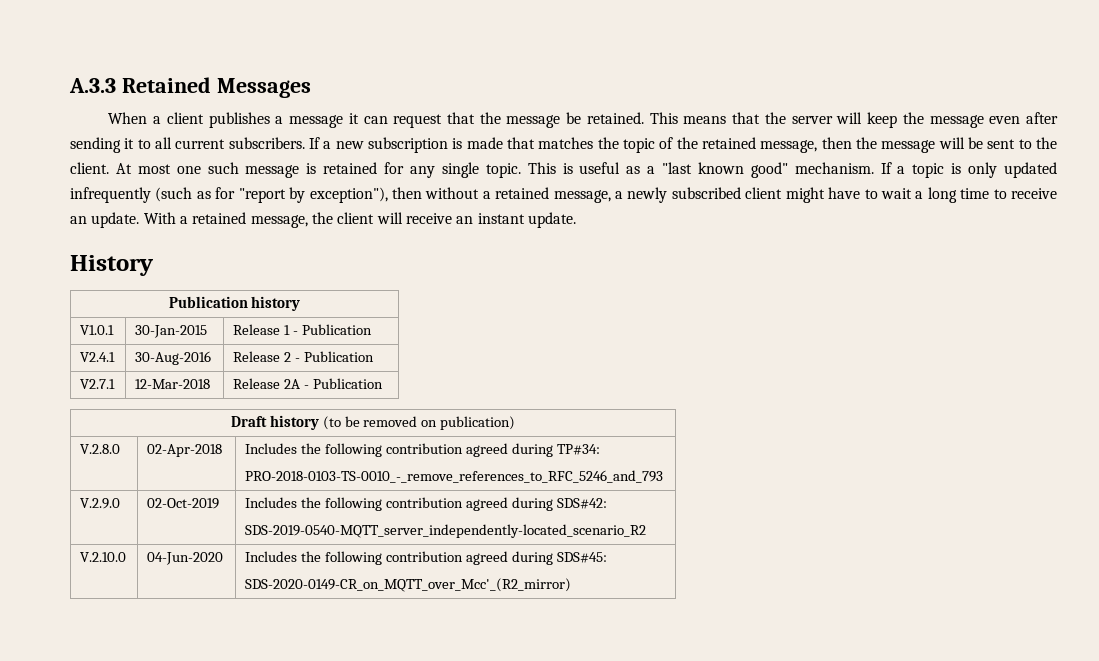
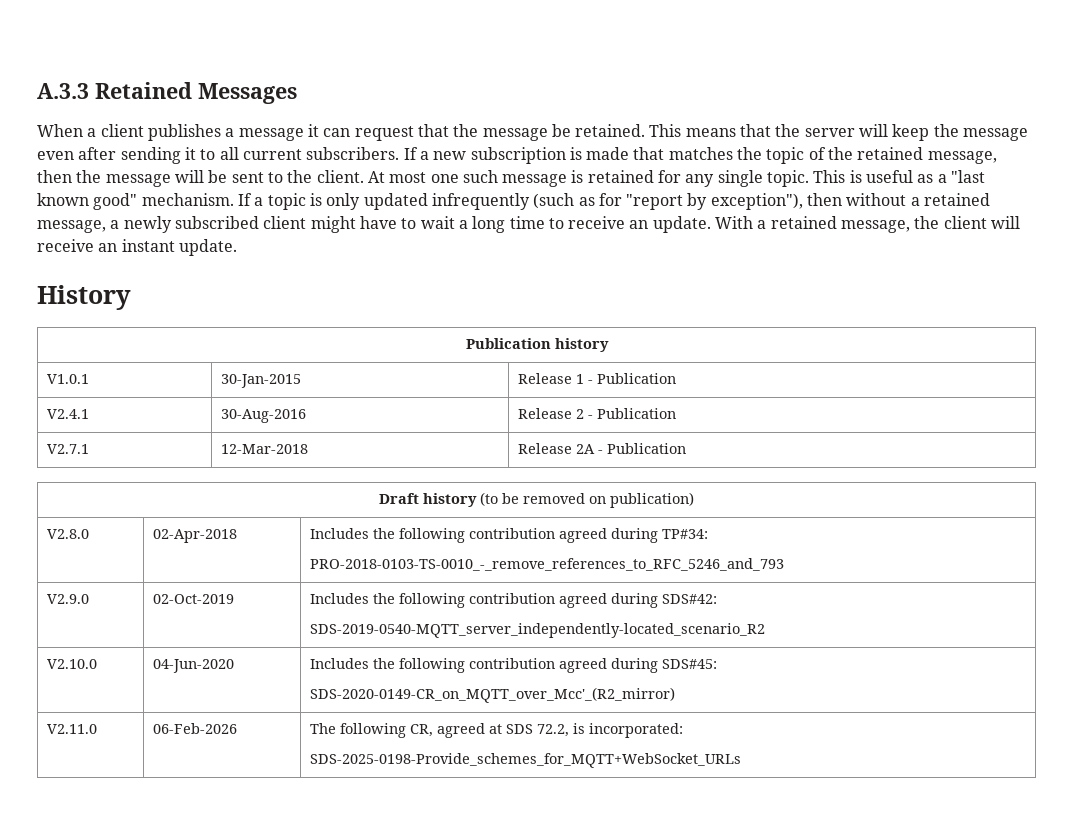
- V.2.8.0 | 02-Apr-2018 | Includes the following contribution agreed during TP#34:
+ V2.8.0 | 02-Apr-2018 | Includes the following contribution agreed during TP#34:
- V.2.9.0 | 02-Oct-2019 | Includes the following contribution agreed during SDS#42:
+ V2.9.0 | 02-Oct-2019 | Includes the following contribution agreed during SDS#42:
- V.2.10.0 | 04-Jun-2020 | Includes the following contribution agreed during SDS#45:
+ V2.10.0 | 04-Jun-2020 | Includes the following contribution agreed during SDS#45:
+ V2.11.0 | 06-Feb-2026 | The following CR, agreed at SDS 72.2, is incorporated:
+ SDS-2025-0198-Provide_schemes_for_MQTT+WebSocket_URLs

